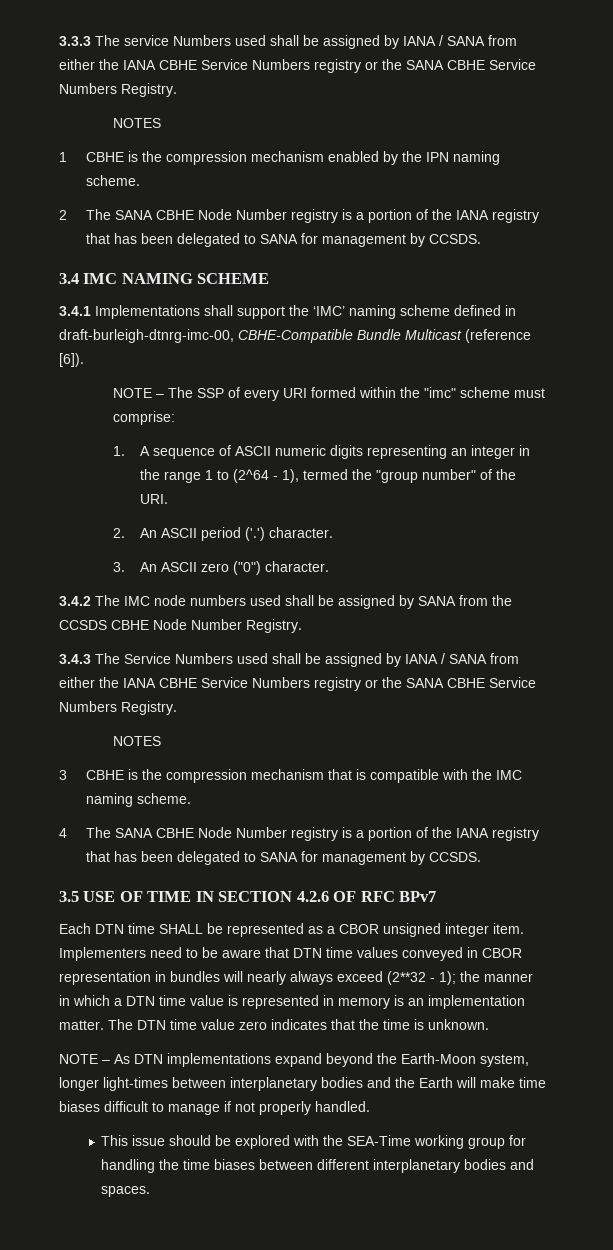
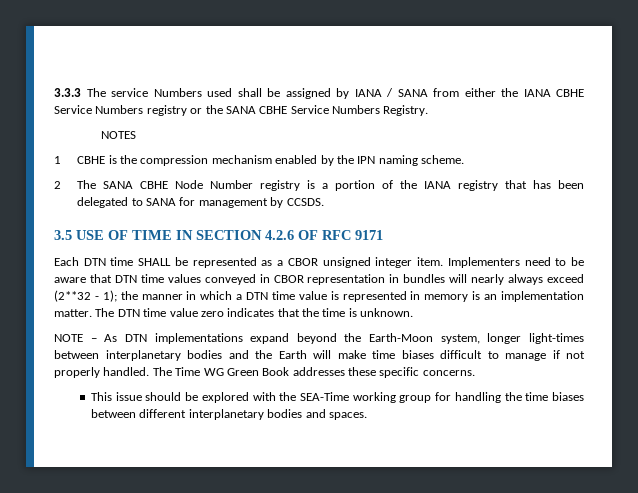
- 3.4 IMC NAMING SCHEME
- 3.4.1 Implementations shall support the ‘IMC’ naming scheme defined in draft-burleigh-dtnrg-imc-00, CBHE-Compatible Bundle Multicast (reference [6]).
- NOTE – The SSP of every URI formed within the "imc" scheme must comprise:
- 1. A sequence of ASCII numeric digits representing an integer in the range 1 to (2^64 - 1), termed the "group number" of the URI.
- 2. An ASCII period ('.') character.
- 3. An ASCII zero ("0") character.
- 3.4.2 The IMC node numbers used shall be assigned by SANA from the CCSDS CBHE Node Number Registry.
- 3.4.3 The Service Numbers used shall be assigned by IANA / SANA from either the IANA CBHE Service Numbers registry or the SANA CBHE Service Numbers Registry.
- NOTES
- 3 CBHE is the compression mechanism that is compatible with the IMC naming scheme.
- 4 The SANA CBHE Node Number registry is a portion of the IANA registry that has been delegated to SANA for management by CCSDS.
- 3.5 USE OF TIME IN SECTION 4.2.6 OF RFC BPv7
+ 3.5 USE OF TIME IN SECTION 4.2.6 OF RFC 9171
+ The Time WG Green Book addresses these specific concerns.

